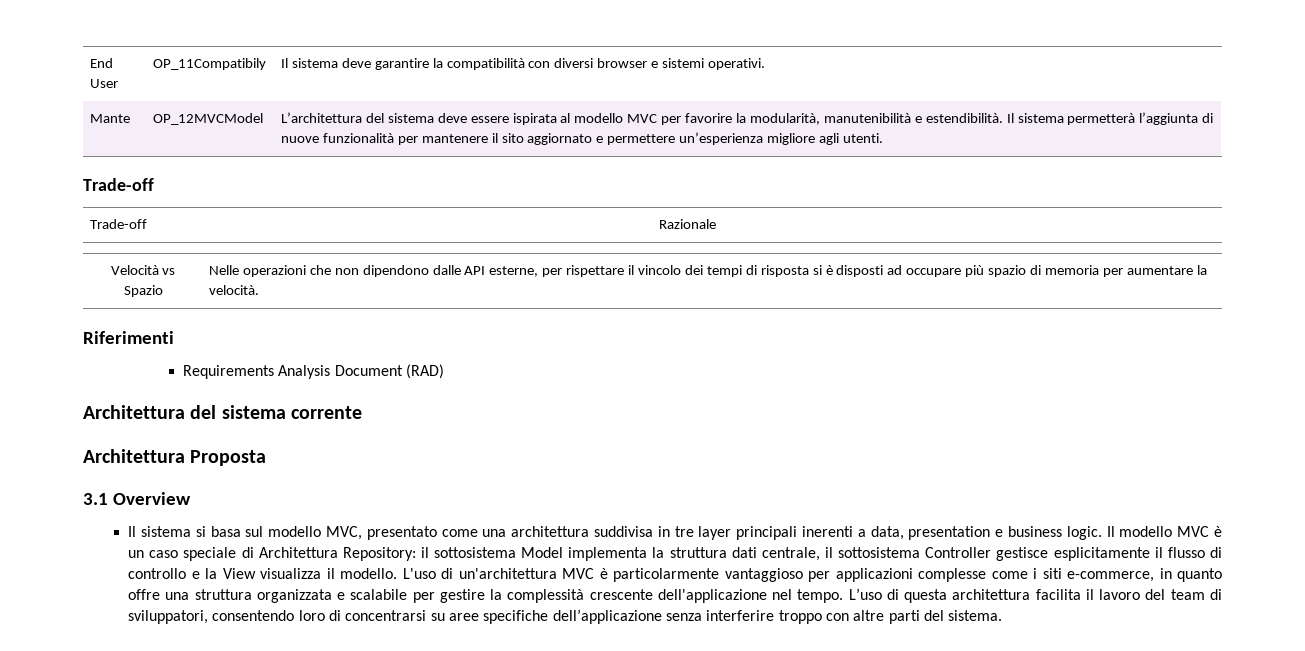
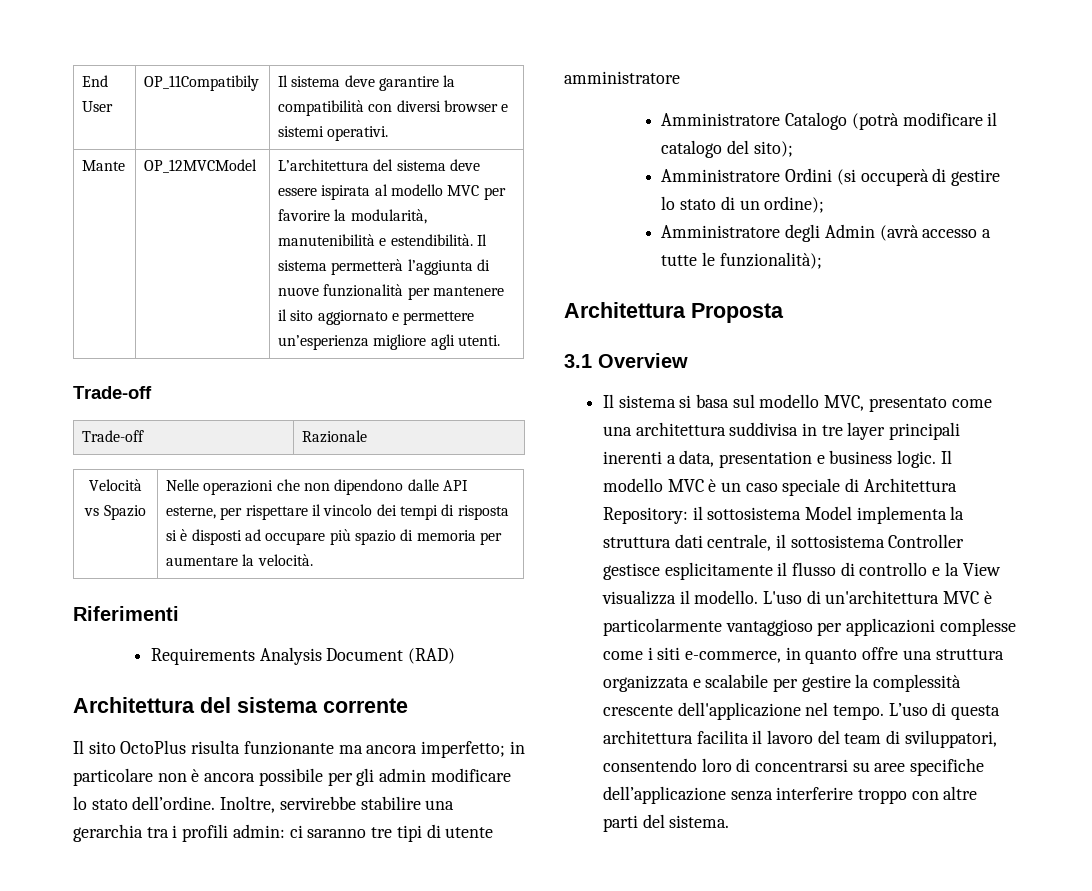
+ Il sito OctoPlus risulta funzionante ma ancora imperfetto; in particolare non è ancora possibile per gli admin modificare lo stato dell’ordine. Inoltre, servirebbe stabilire una gerarchia tra i profili admin: ci saranno tre tipi di utente amministratore
+ Amministratore Catalogo (potrà modificare il catalogo del sito);
+ Amministratore Ordini (si occuperà di gestire lo stato di un ordine);
+ Amministratore degli Admin (avrà accesso a tutte le funzionalità);

